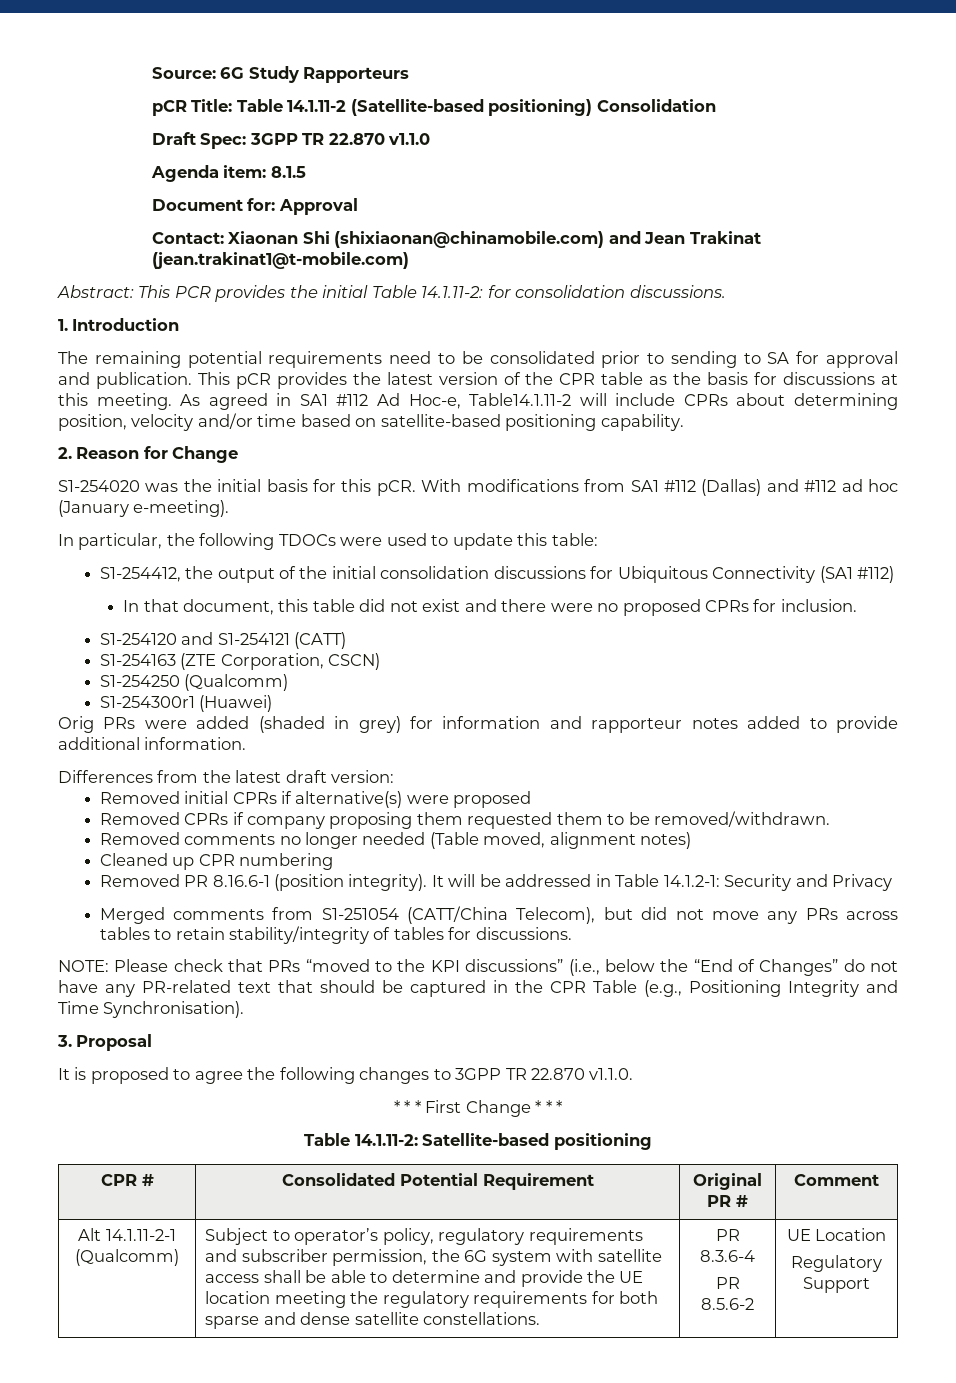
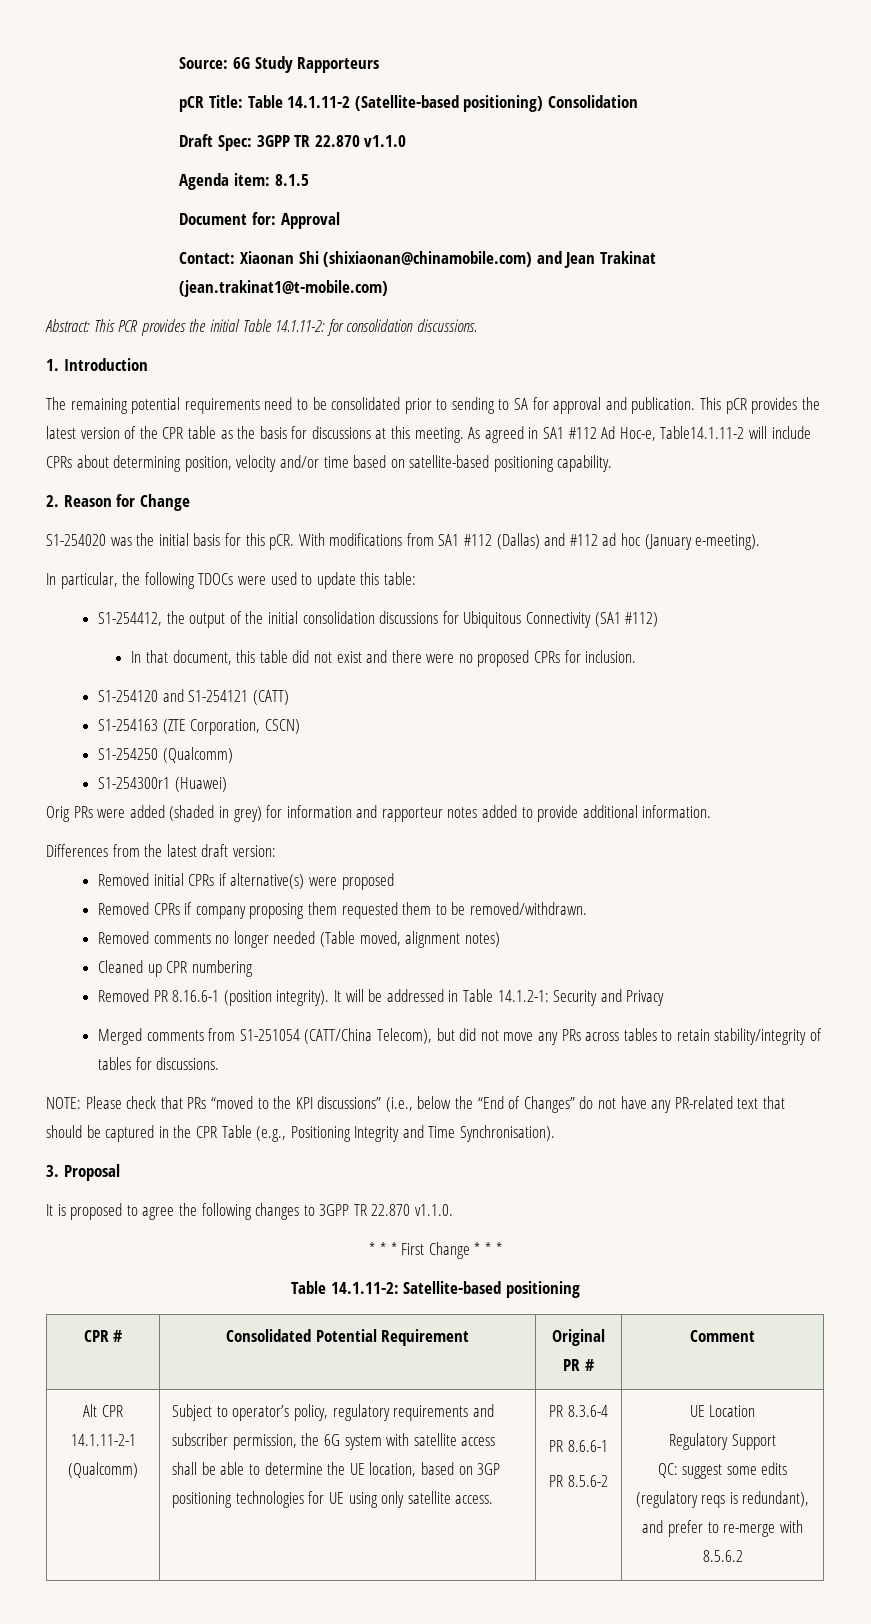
- Alt 14.1.11-2-1 (Qualcomm)
+ Alt CPR 14.1.11-2-1 (Qualcomm)
- Subject to operator’s policy, regulatory requirements and subscriber permission, the 6G system with satellite access shall be able to determine and provide the UE location meeting the regulatory requirements for both sparse and dense satellite constellations.
+ Subject to operator’s policy, regulatory requirements and subscriber permission, the 6G system with satellite access shall be able to determine the UE location, based on 3GP positioning technologies for UE using only satellite access.
+ PR 8.6.6-1
+ QC: suggest some edits (regulatory reqs is redundant), and prefer to re-merge with 8.5.6.2

